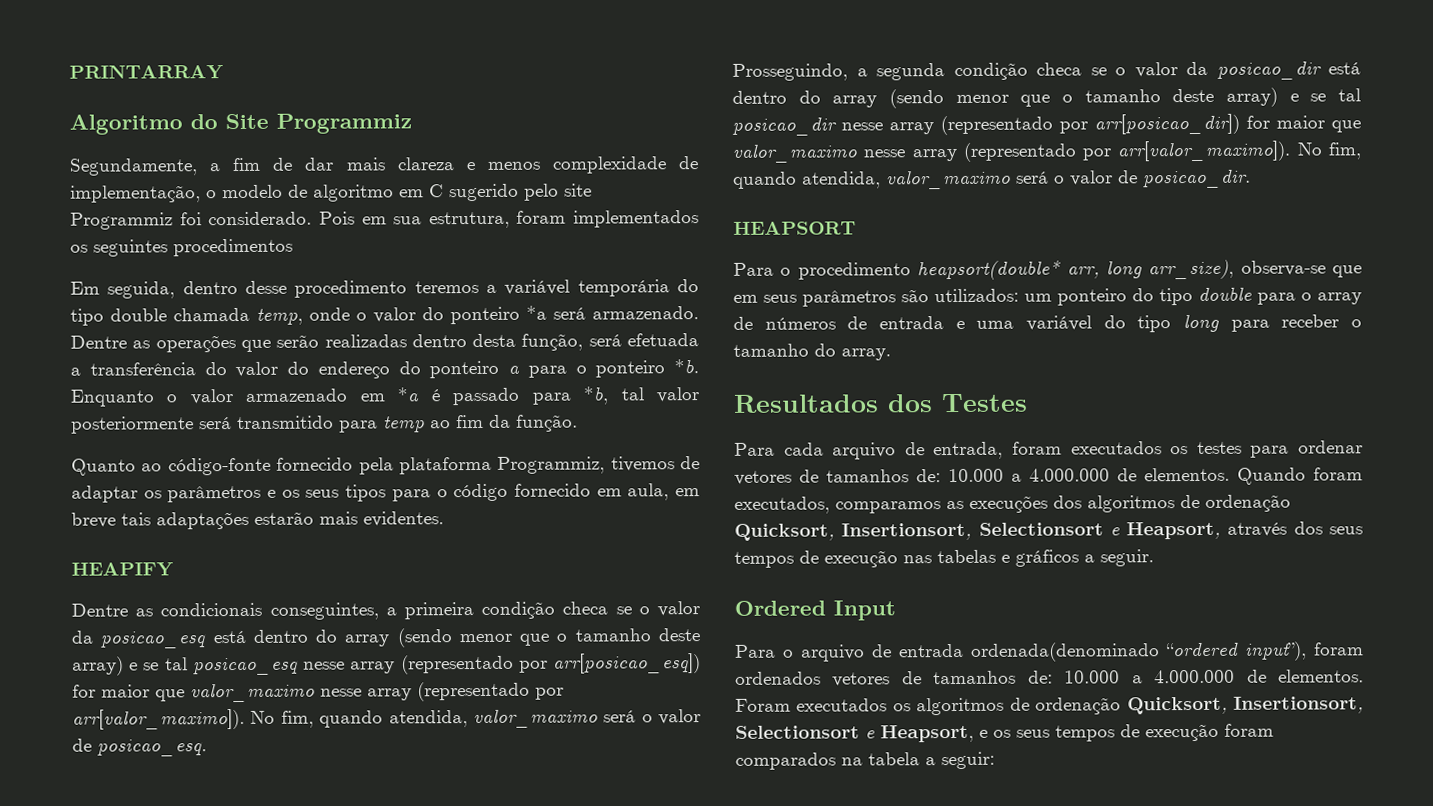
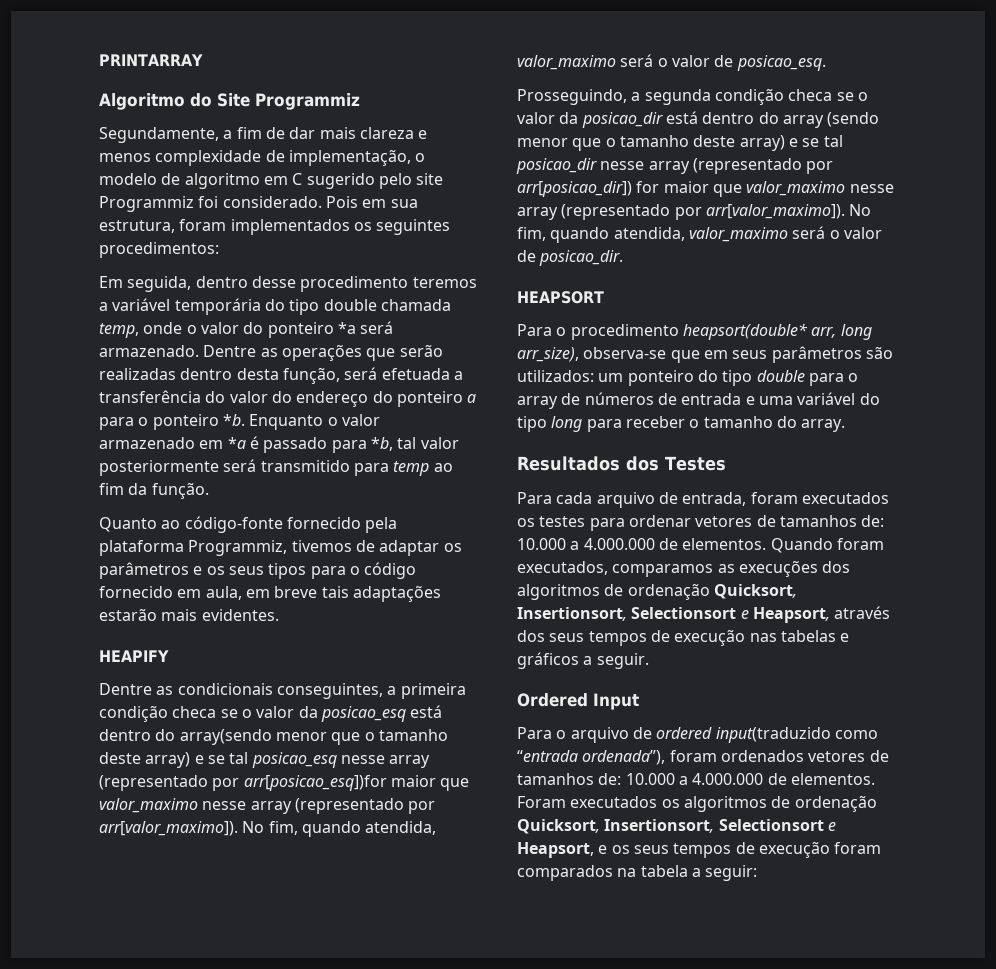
- Pois em sua estrutura, foram implementados os seguintes procedimentos
+ Pois em sua estrutura, foram implementados os seguintes procedimentos:
- Dentre as condicionais conseguintes, a primeira condição checa se o valor da posicao_esq está dentro do array (sendo menor que o tamanho deste array) e se tal posicao_esq nesse array (representado por arr[posicao_esq]) for maior que valor_maximo nesse array (representado por arr[valor_maximo]).
+ Dentre as condicionais conseguintes, a primeira condição checa se o valor da posicao_esq está dentro do array(sendo menor que o tamanho deste array) e se tal posicao_esq nesse array (representado por arr[posicao_esq])for maior que valor_maximo nesse array (representado por arr[valor_maximo]).
- Para o arquivo de entrada ordenada(denominado “ordered input”), foram ordenados vetores de tamanhos de: 10.000 a 4.000.000 de elementos.
+ Para o arquivo de ordered input(traduzido como “entrada ordenada”), foram ordenados vetores de tamanhos de: 10.000 a 4.000.000 de elementos.

